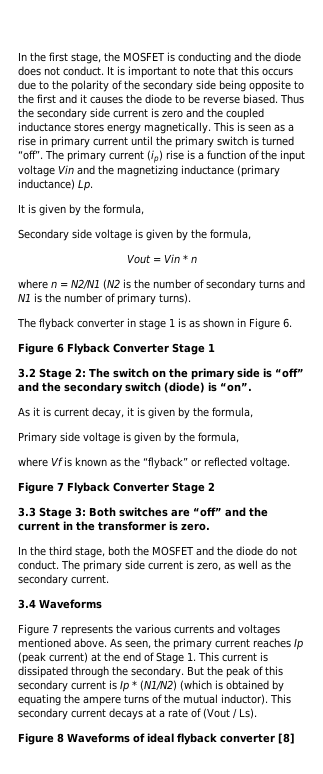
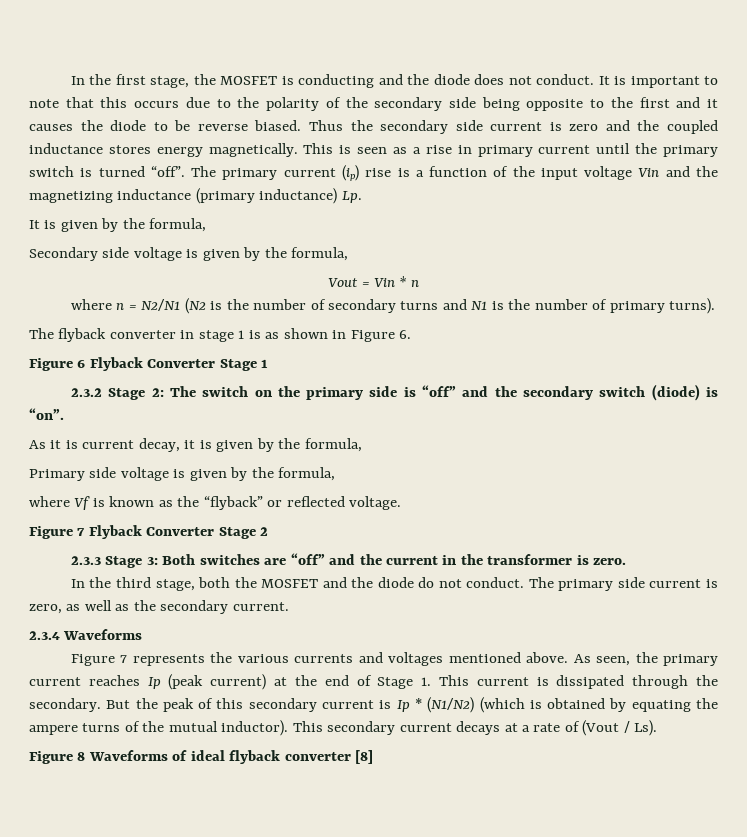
- 3.2 Stage 2: The switch on the primary side is “off” and the secondary switch (diode) is “on”.
+ 2.3.2 Stage 2: The switch on the primary side is “off” and the secondary switch (diode) is “on”.
- 3.3 Stage 3: Both switches are “off” and the current in the transformer is zero.
+ 2.3.3 Stage 3: Both switches are “off” and the current in the transformer is zero.
- 3.4 Waveforms
+ 2.3.4 Waveforms

